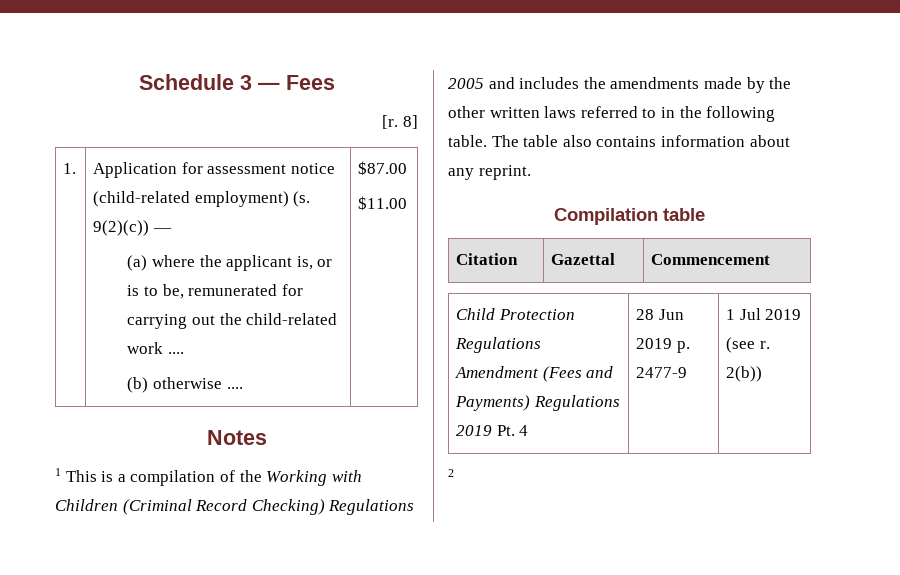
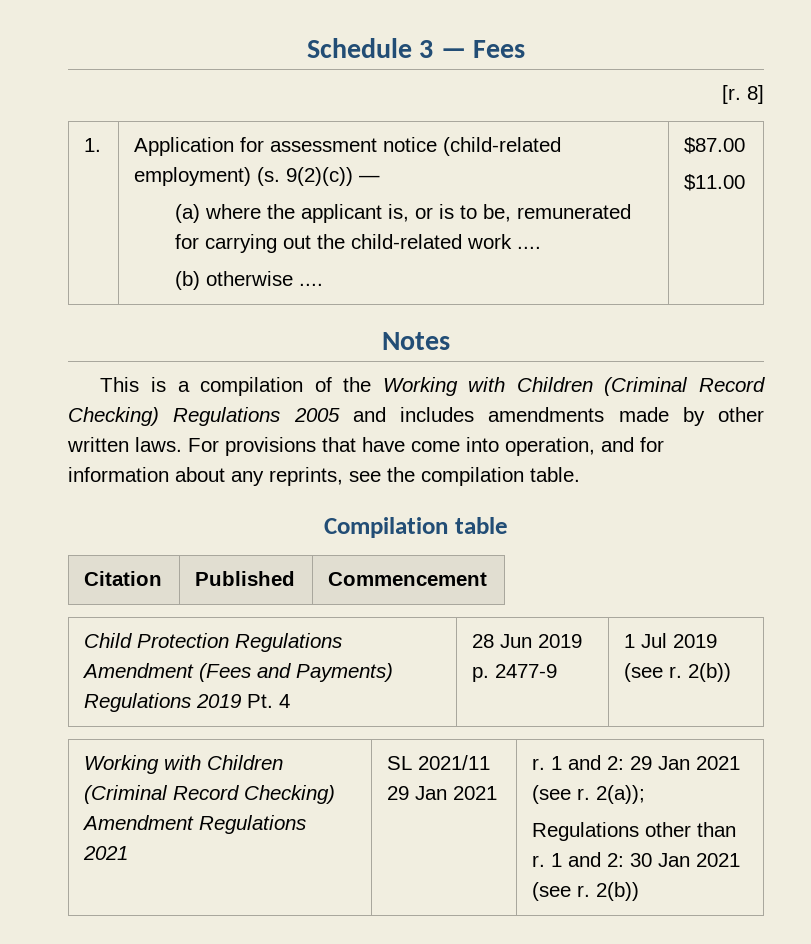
- 1 This is a compilation of the Working with Children (Criminal Record Checking) Regulations 2005 and includes the amendments made by the other written laws referred to in the following table. The table also contains information about any reprint.
+ This is a compilation of the Working with Children (Criminal Record Checking) Regulations 2005 and includes amendments made by other written laws. For provisions that have come into operation, and for information about any reprints, see the compilation table.
- Citation | Gazettal | Commencement
+ Citation | Published | Commencement
- 2
+ Working with Children (Criminal Record Checking) Amendment Regulations 2021 | SL 2021/11 29 Jan 2021 | r. 1 and 2: 29 Jan 2021 (see r. 2(a));
+ Regulations other than r. 1 and 2: 30 Jan 2021 (see r. 2(b))

